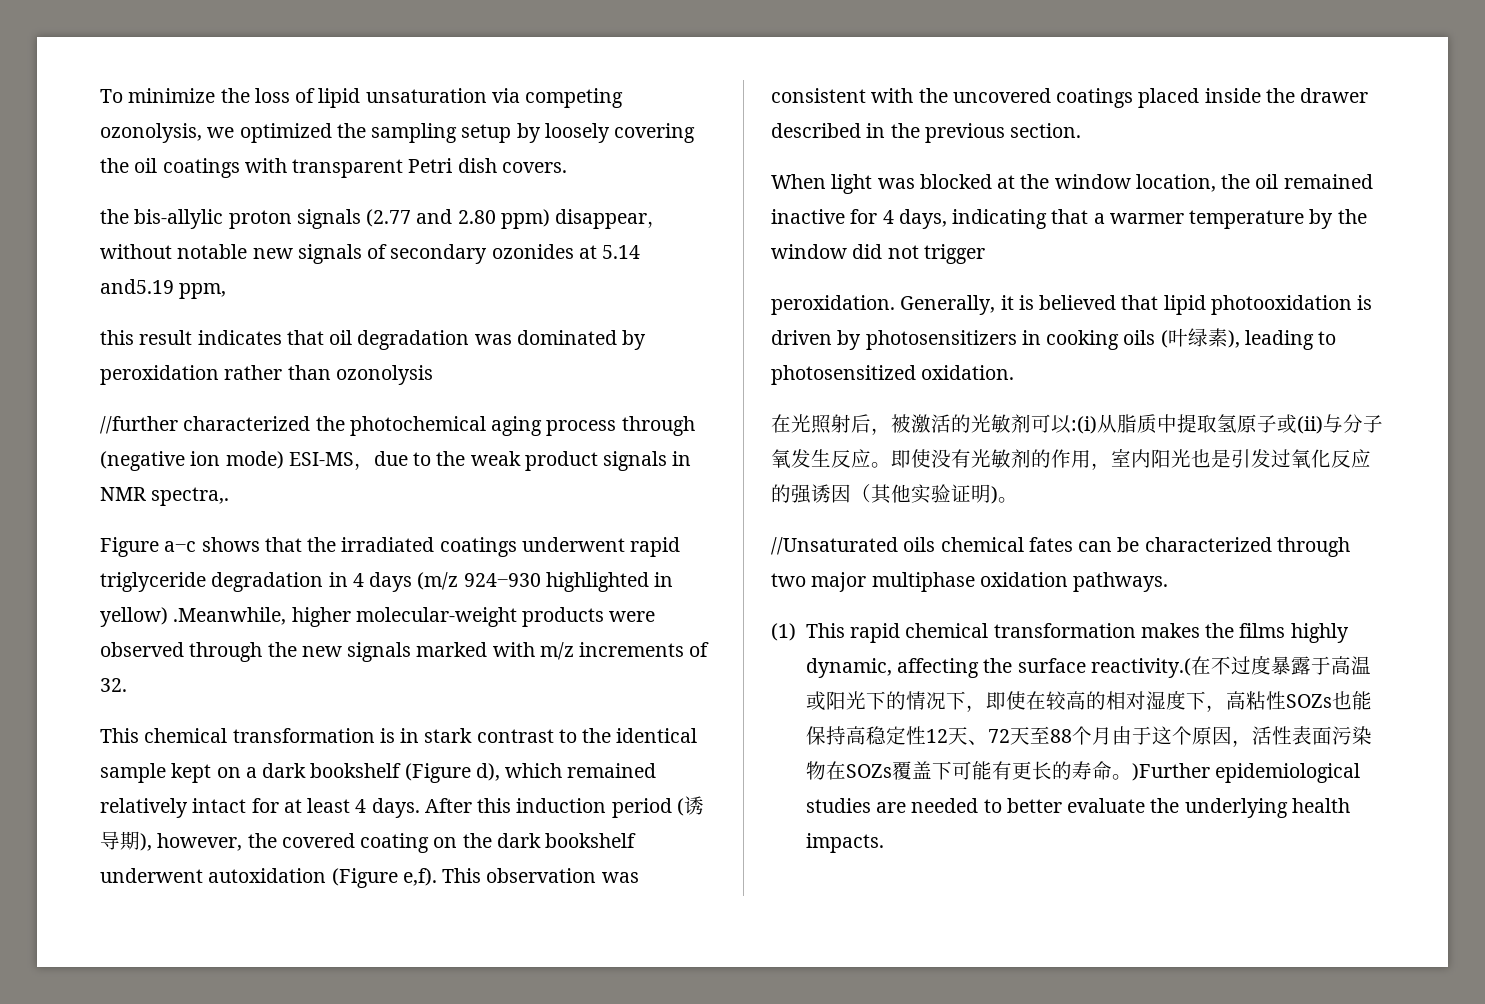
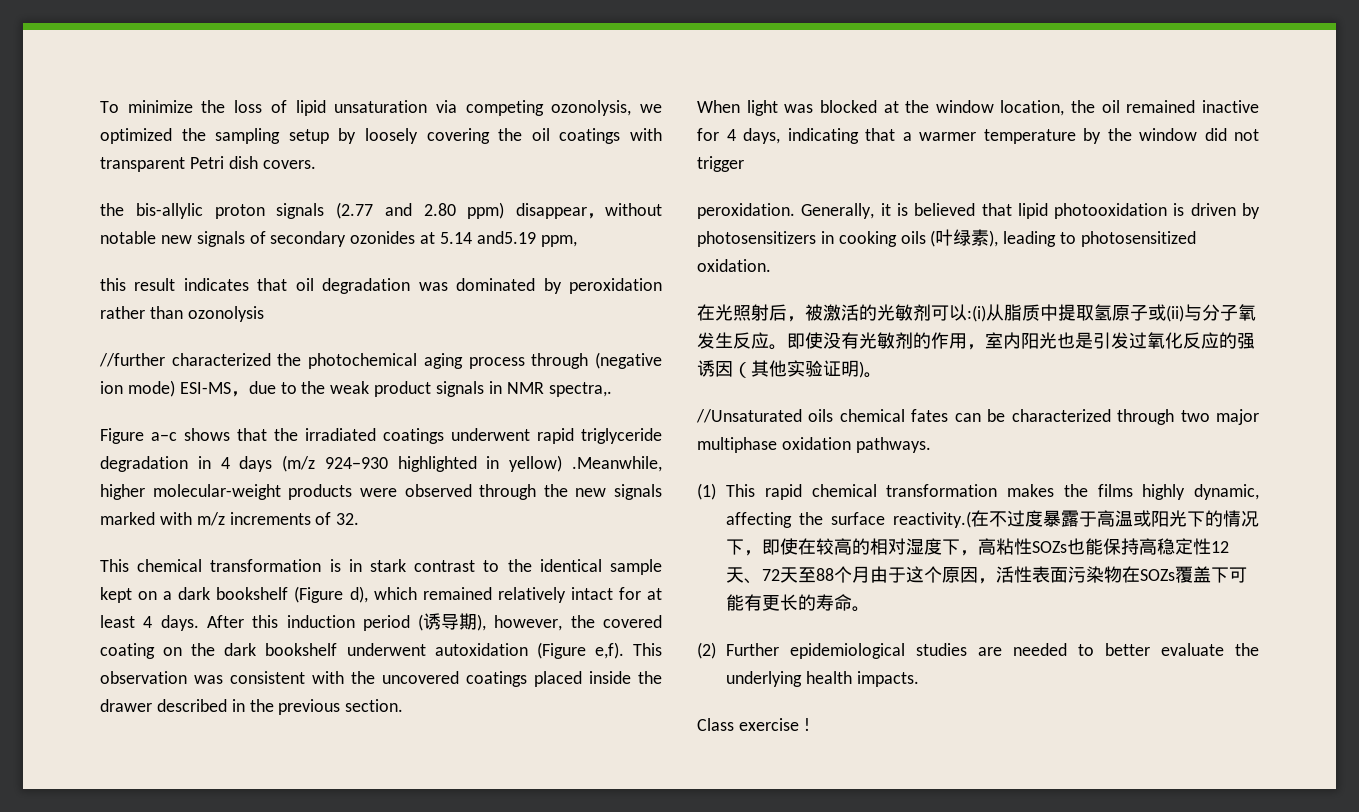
- (1) This rapid chemical transformation makes the films highly dynamic, affecting the surface reactivity.(在不过度暴露于高温或阳光下的情况下，即使在较高的相对湿度下，高粘性SOZs也能保持高稳定性12天、72天至88个月由于这个原因，活性表面污染物在SOZs覆盖下可能有更长的寿命。)Further epidemiological studies are needed to better evaluate the underlying health impacts.
+ (1) This rapid chemical transformation makes the films highly dynamic, affecting the surface reactivity.(在不过度暴露于高温或阳光下的情况下，即使在较高的相对湿度下，高粘性SOZs也能保持高稳定性12天、72天至88个月由于这个原因，活性表面污染物在SOZs覆盖下可能有更长的寿命。
+ (2) Further epidemiological studies are needed to better evaluate the underlying health impacts.
+ Class exercise !

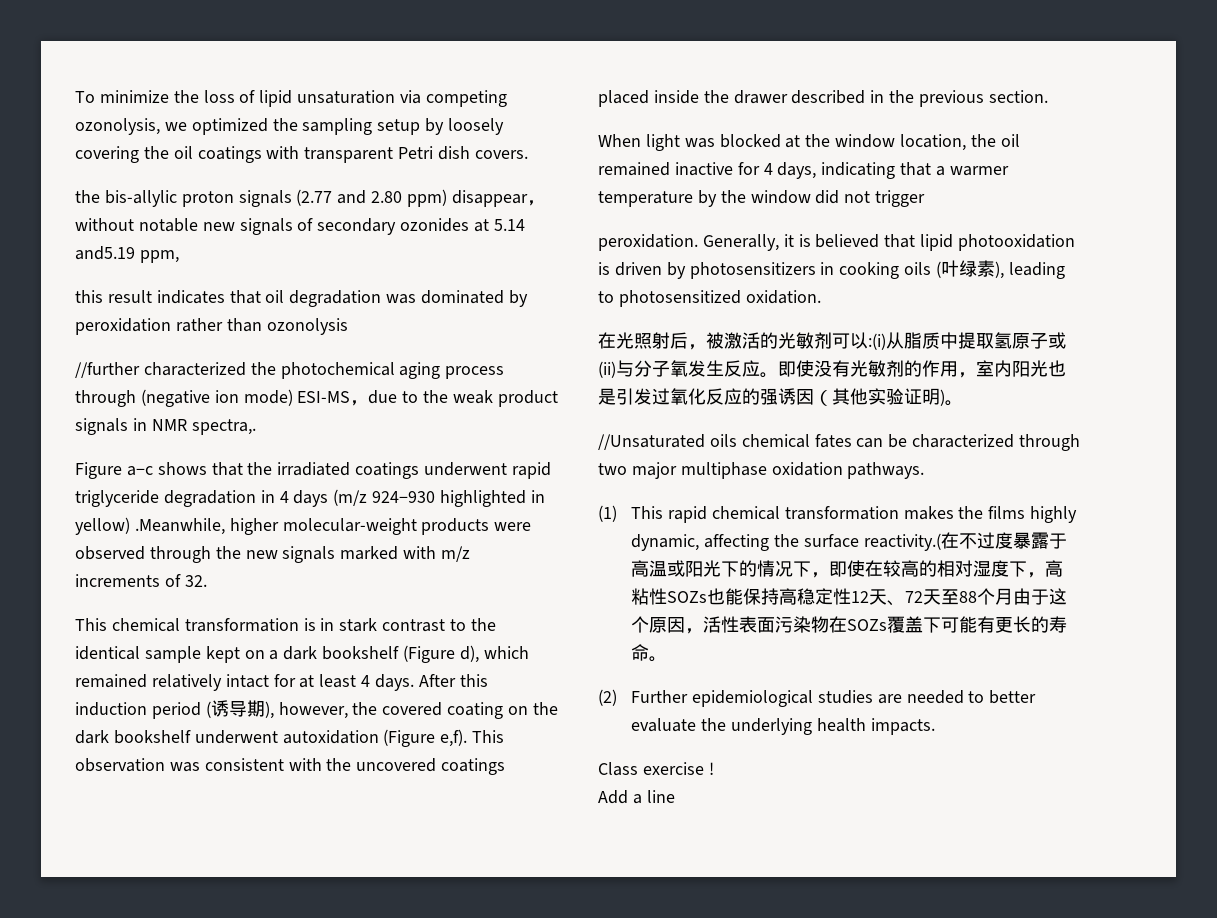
+ Add a line

